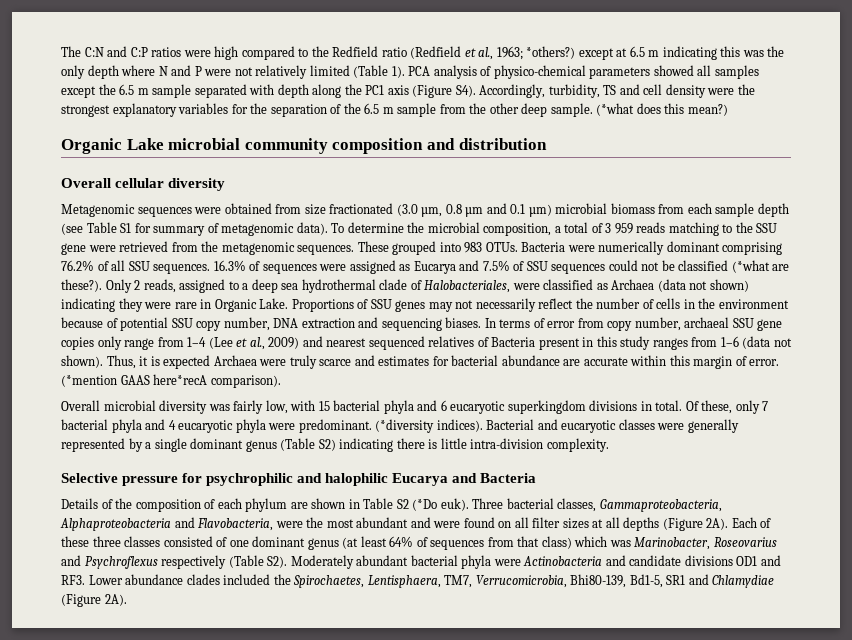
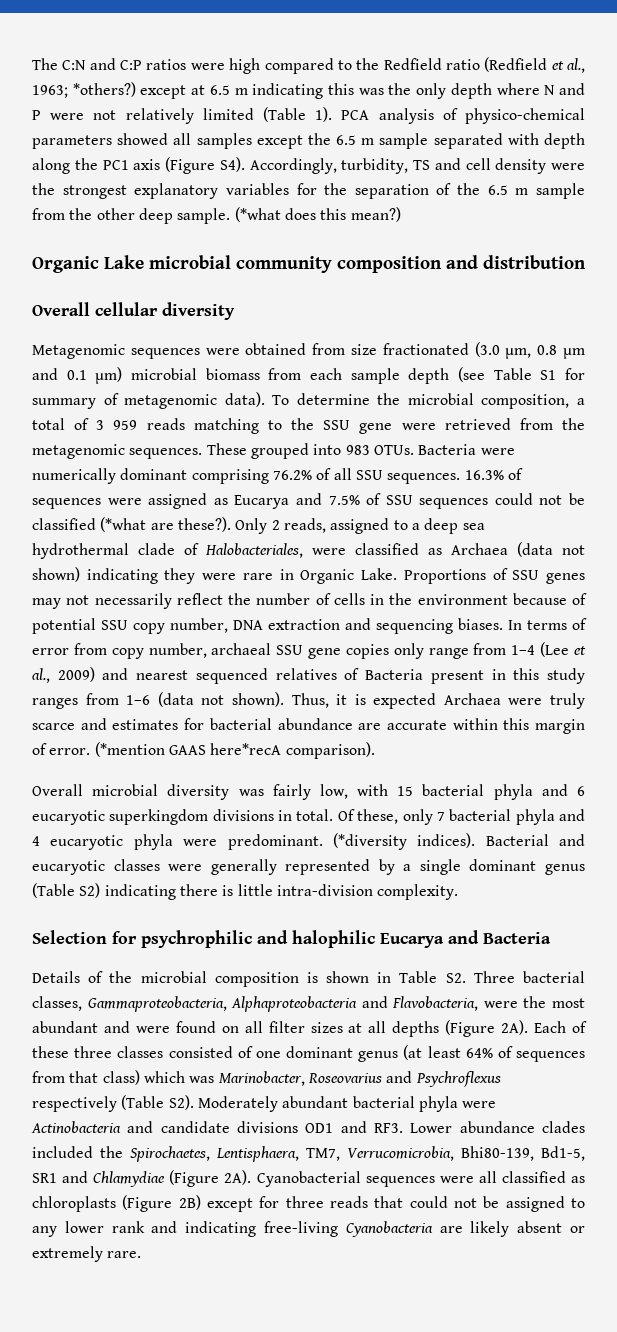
- Selective pressure for psychrophilic and halophilic Eucarya and Bacteria
+ Selection for psychrophilic and halophilic Eucarya and Bacteria
- Details of the composition of each phylum are shown in Table S2 (*Do euk). Three bacterial classes, Gammaproteobacteria, Alphaproteobacteria and Flavobacteria, were the most abundant and were found on all filter sizes at all depths (Figure 2A).
+ Details of the microbial composition is shown in Table S2. Three bacterial classes, Gammaproteobacteria, Alphaproteobacteria and Flavobacteria, were the most abundant and were found on all filter sizes at all depths (Figure 2A).
+ Cyanobacterial sequences were all classified as chloroplasts (Figure 2B) except for three reads that could not be assigned to any lower rank and indicating free-living Cyanobacteria are likely absent or extremely rare.

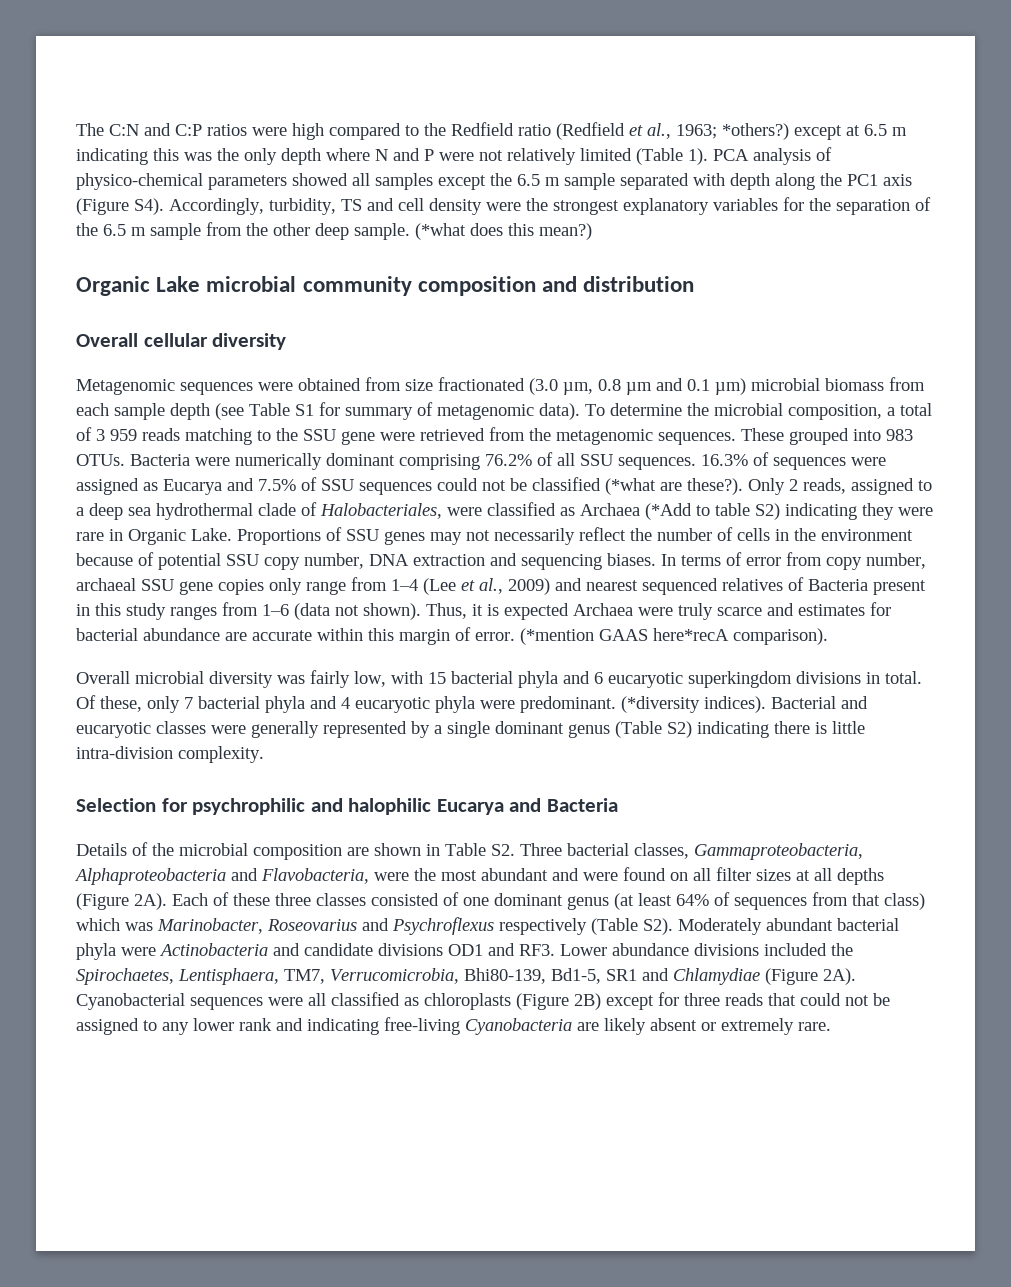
- Only 2 reads, assigned to a deep sea hydrothermal clade of Halobacteriales, were classified as Archaea (data not shown) indicating they were rare in Organic Lake.
+ Only 2 reads, assigned to a deep sea hydrothermal clade of Halobacteriales, were classified as Archaea (*Add to table S2) indicating they were rare in Organic Lake.
- Details of the microbial composition is shown in Table S2. Three bacterial classes, Gammaproteobacteria, Alphaproteobacteria and Flavobacteria, were the most abundant and were found on all filter sizes at all depths (Figure 2A).
+ Details of the microbial composition are shown in Table S2. Three bacterial classes, Gammaproteobacteria, Alphaproteobacteria and Flavobacteria, were the most abundant and were found on all filter sizes at all depths (Figure 2A).
- Each of these three classes consisted of one dominant genus (at least 64% of sequences from that class) which was Marinobacter, Roseovarius and Psychroflexus respectively (Table S2). Moderately abundant bacterial phyla were Actinobacteria and candidate divisions OD1 and RF3. Lower abundance clades included the Spirochaetes, Lentisphaera, TM7, Verrucomicrobia, Bhi80-139, Bd1-5, SR1 and Chlamydiae (Figure 2A).
+ Each of these three classes consisted of one dominant genus (at least 64% of sequences from that class) which was Marinobacter, Roseovarius and Psychroflexus respectively (Table S2). Moderately abundant bacterial phyla were Actinobacteria and candidate divisions OD1 and RF3. Lower abundance divisions included the Spirochaetes, Lentisphaera, TM7, Verrucomicrobia, Bhi80-139, Bd1-5, SR1 and Chlamydiae (Figure 2A).

